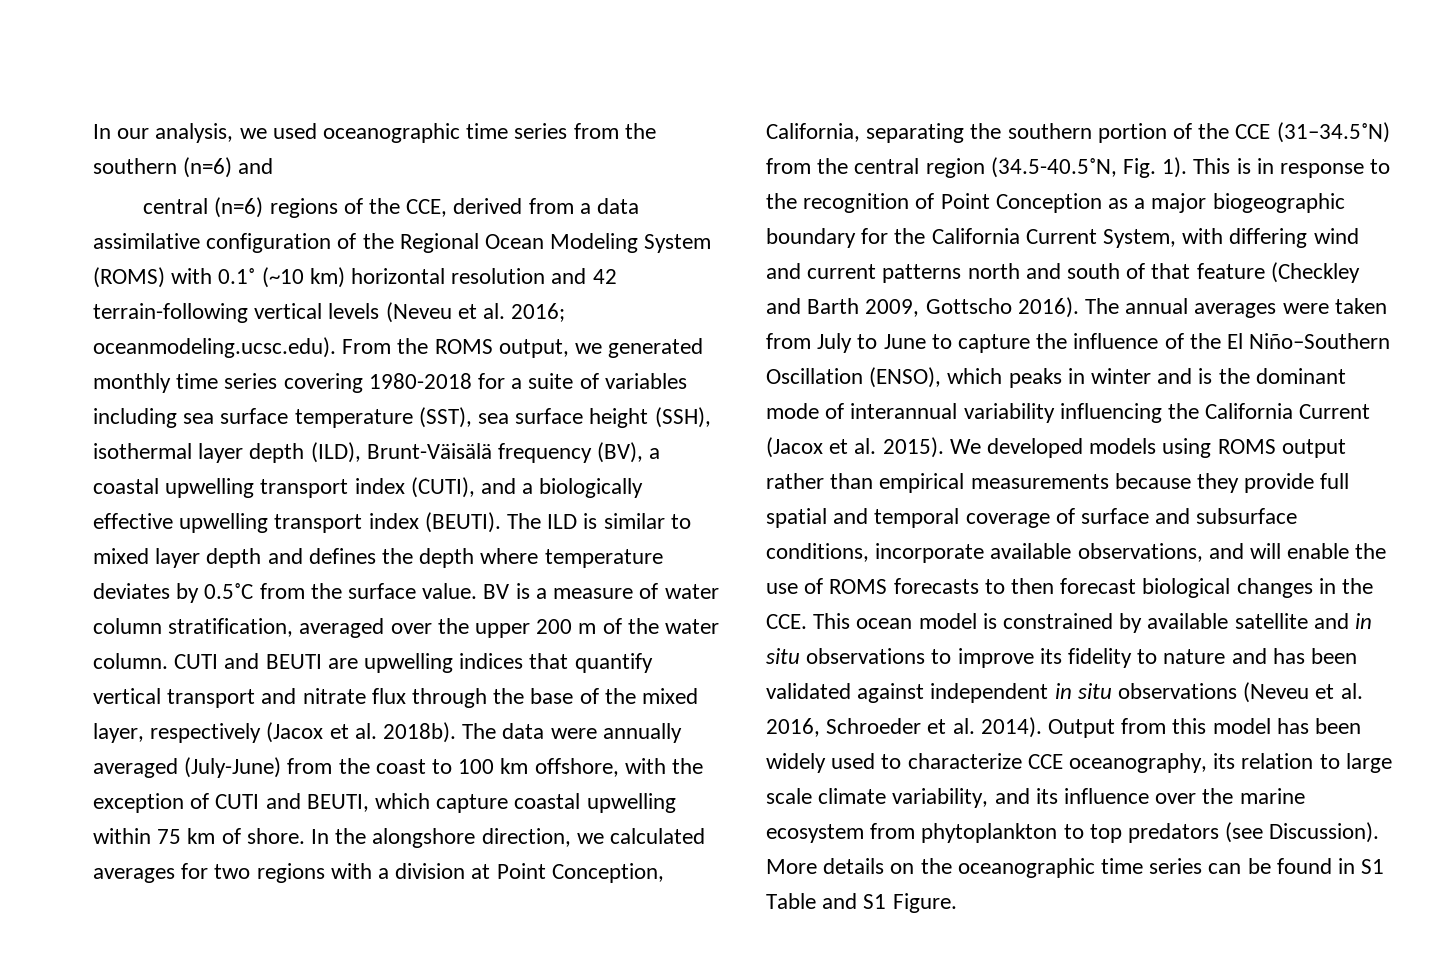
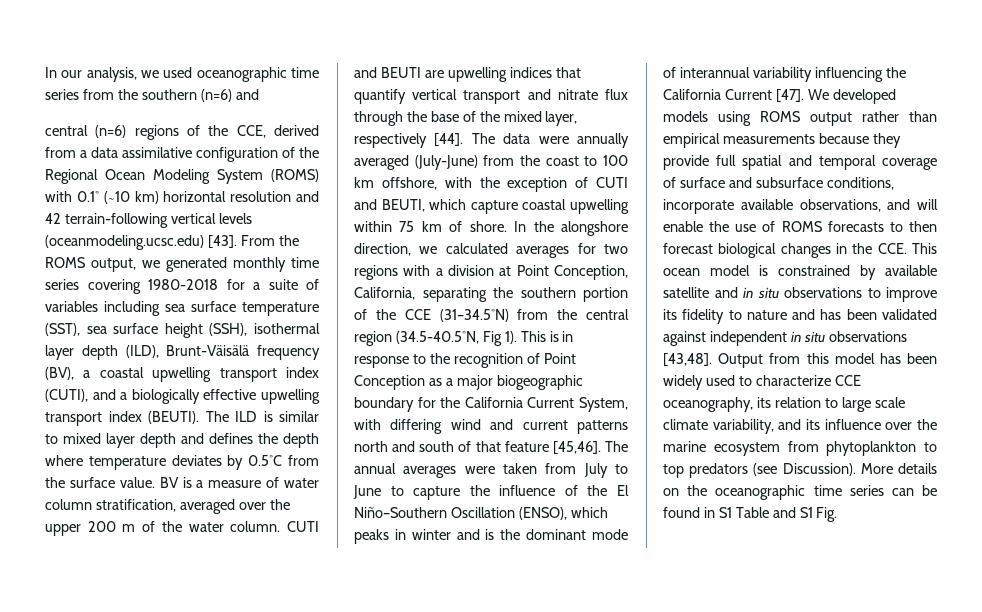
- central (n=6) regions of the CCE, derived from a data assimilative configuration of the Regional Ocean Modeling System (ROMS) with 0.1˚ (~10 km) horizontal resolution and 42 terrain-following vertical levels (Neveu et al. 2016; oceanmodeling.ucsc.edu). From the ROMS output, we generated monthly time series covering 1980-2018 for a suite of variables including sea surface temperature (SST), sea surface height (SSH), isothermal layer depth (ILD), Brunt-Väisälä frequency (BV), a coastal upwelling transport index (CUTI), and a biologically effective upwelling transport index (BEUTI).
+ central (n=6) regions of the CCE, derived from a data assimilative configuration of the Regional Ocean Modeling System (ROMS) with 0.1˚ (~10 km) horizontal resolution and 42 terrain-following vertical levels (oceanmodeling.ucsc.edu) [43]. From the ROMS output, we generated monthly time series covering 1980-2018 for a suite of variables including sea surface temperature (SST), sea surface height (SSH), isothermal layer depth (ILD), Brunt-Väisälä frequency (BV), a coastal upwelling transport index (CUTI), and a biologically effective upwelling transport index (BEUTI).
- CUTI and BEUTI are upwelling indices that quantify vertical transport and nitrate flux through the base of the mixed layer, respectively (Jacox et al. 2018b).
+ CUTI and BEUTI are upwelling indices that quantify vertical transport and nitrate flux through the base of the mixed layer, respectively [44].
- In the alongshore direction, we calculated averages for two regions with a division at Point Conception, California, separating the southern portion of the CCE (31–34.5˚N) from the central region (34.5-40.5˚N, Fig. 1).
+ In the alongshore direction, we calculated averages for two regions with a division at Point Conception, California, separating the southern portion of the CCE (31–34.5˚N) from the central region (34.5-40.5˚N, Fig 1).
- This is in response to the recognition of Point Conception as a major biogeographic boundary for the California Current System, with differing wind and current patterns north and south of that feature (Checkley and Barth 2009, Gottscho 2016).
+ This is in response to the recognition of Point Conception as a major biogeographic boundary for the California Current System, with differing wind and current patterns north and south of that feature [45,46].
- The annual averages were taken from July to June to capture the influence of the El Niño–Southern Oscillation (ENSO), which peaks in winter and is the dominant mode of interannual variability influencing the California Current (Jacox et al. 2015).
+ The annual averages were taken from July to June to capture the influence of the El Niño–Southern Oscillation (ENSO), which peaks in winter and is the dominant mode of interannual variability influencing the California Current [47].
- We developed models using ROMS output rather than empirical measurements because they provide full spatial and temporal coverage of surface and subsurface conditions, incorporate available observations, and will enable the use of ROMS forecasts to then forecast biological changes in the CCE. This ocean model is constrained by available satellite and in situ observations to improve its fidelity to nature and has been validated against independent in situ observations (Neveu et al. 2016, Schroeder et al. 2014).
+ We developed models using ROMS output rather than empirical measurements because they provide full spatial and temporal coverage of surface and subsurface conditions, incorporate available observations, and will enable the use of ROMS forecasts to then forecast biological changes in the CCE. This ocean model is constrained by available satellite and in situ observations to improve its fidelity to nature and has been validated against independent in situ observations [43,48].
- More details on the oceanographic time series can be found in S1 Table and S1 Figure.
+ More details on the oceanographic time series can be found in S1 Table and S1 Fig.

